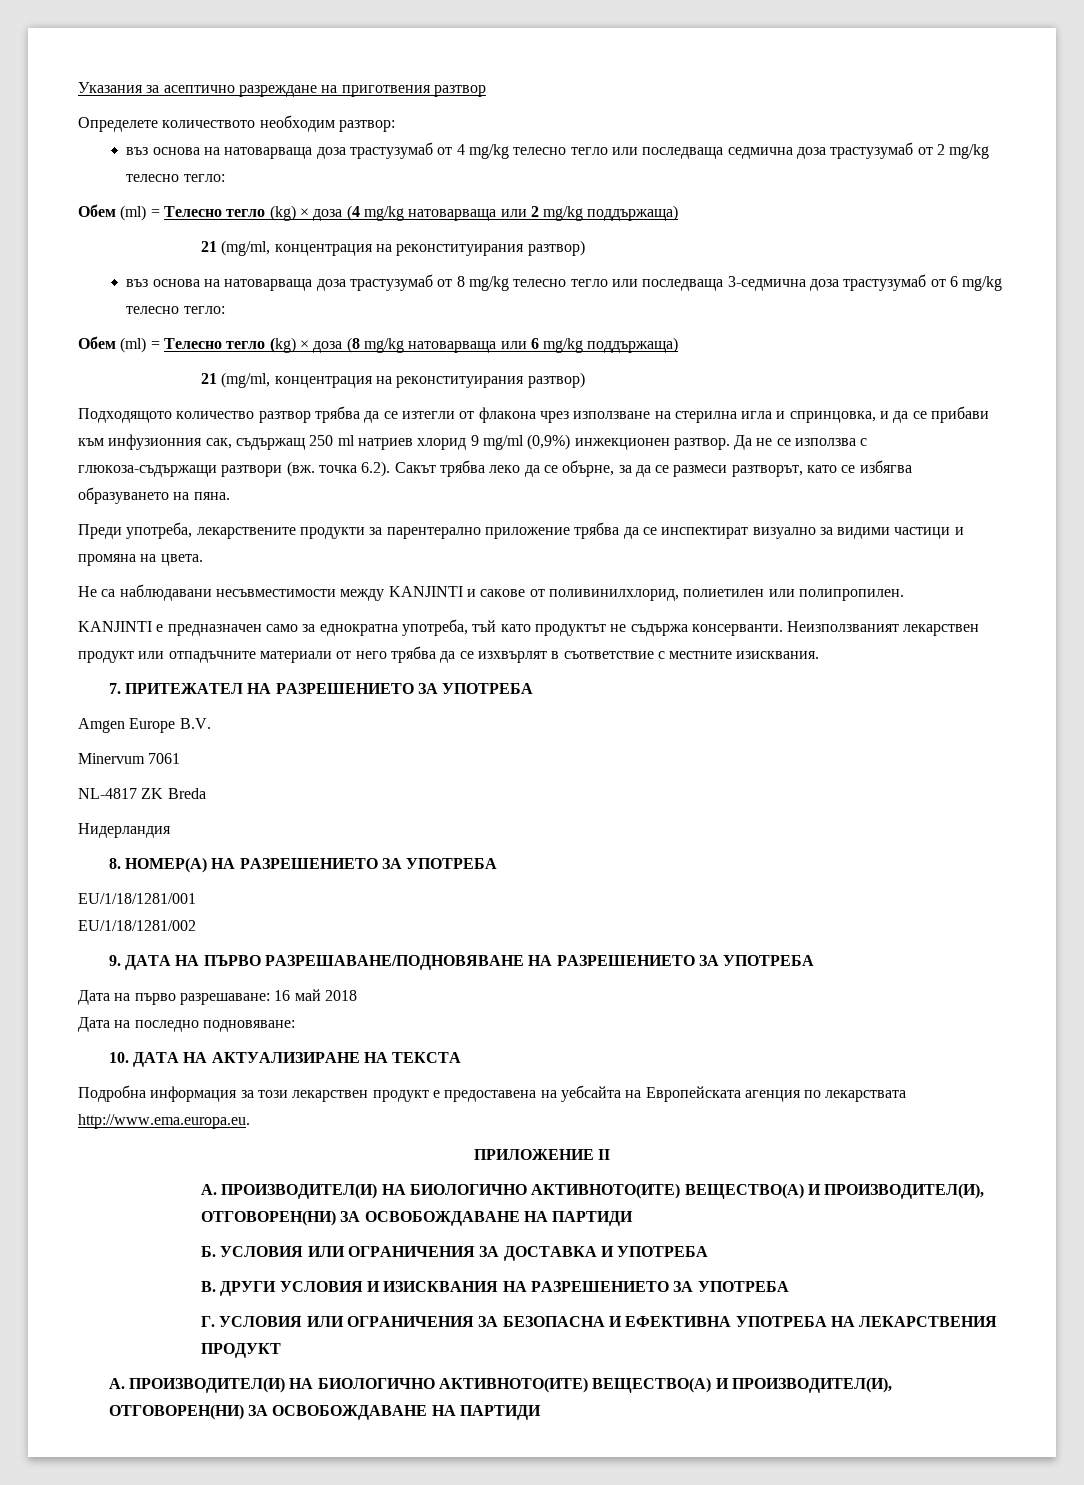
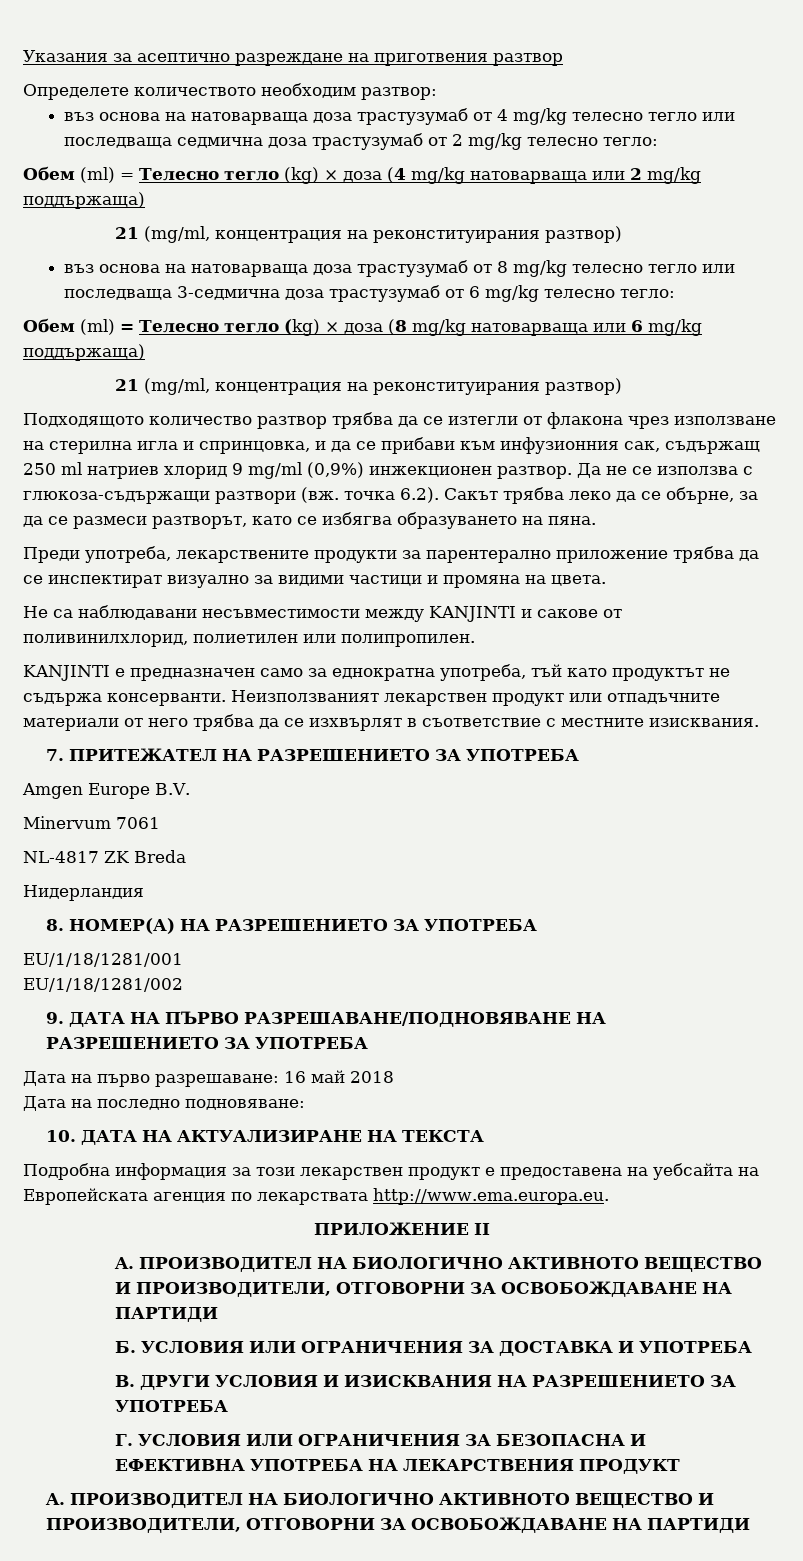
  ПРИЛОЖЕНИЕ II
- A. ПРОИЗВОДИТЕЛ(И) НА БИОЛОГИЧНО АКТИВНОТО(ИТЕ) ВЕЩЕСТВО(А) И ПРОИЗВОДИТЕЛ(И), ОТГОВОРЕН(НИ) ЗА ОСВОБОЖДАВАНЕ НА ПАРТИДИ
+ A. ПРОИЗВОДИТЕЛ НА БИОЛОГИЧНО АКТИВНОТО ВЕЩЕСТВО И ПРОИЗВОДИТЕЛИ, ОТГОВОРНИ ЗА ОСВОБОЖДАВАНЕ НА ПАРТИДИ
  Г. УСЛОВИЯ ИЛИ ОГРАНИЧЕНИЯ ЗА БЕЗОПАСНА И ЕФЕКТИВНА УПОТРЕБА НА ЛЕКАРСТВЕНИЯ ПРОДУКТ
- A. ПРОИЗВОДИТЕЛ(И) НА БИОЛОГИЧНО АКТИВНОТО(ИТЕ) ВЕЩЕСТВО(А) И ПРОИЗВОДИТЕЛ(И), ОТГОВОРЕН(НИ) ЗА ОСВОБОЖДАВАНЕ НА ПАРТИДИ
+ A. ПРОИЗВОДИТЕЛ НА БИОЛОГИЧНО АКТИВНОТО ВЕЩЕСТВО И ПРОИЗВОДИТЕЛИ, ОТГОВОРНИ ЗА ОСВОБОЖДАВАНЕ НА ПАРТИДИ

